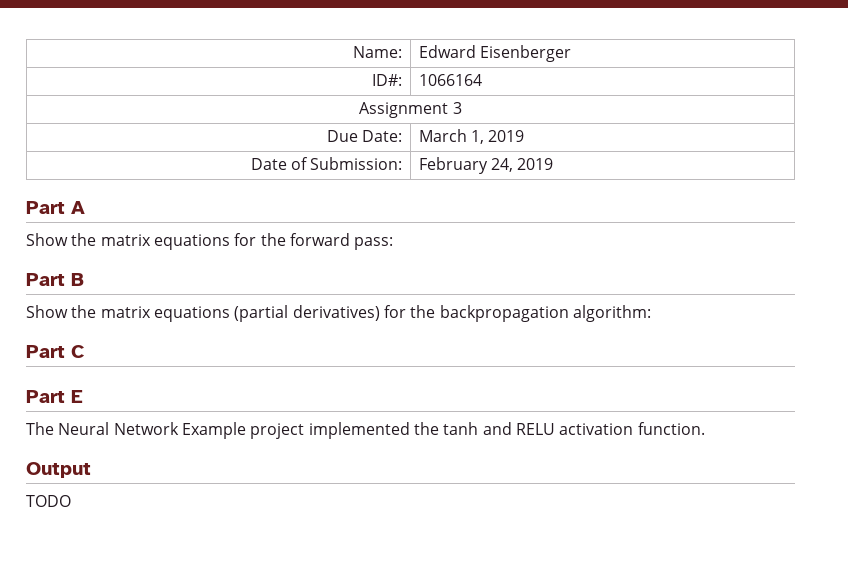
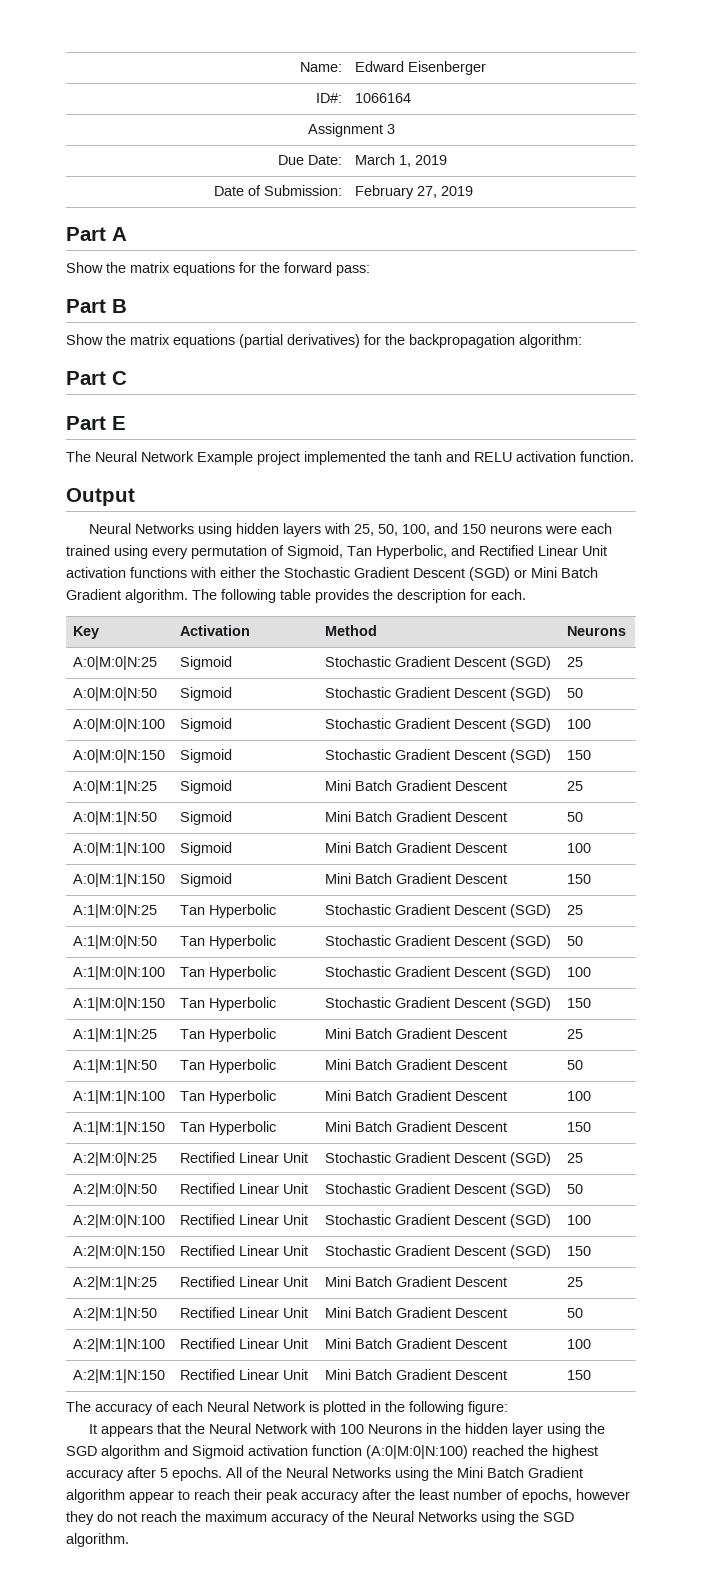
- Date of Submission: | February 24, 2019
+ Date of Submission: | February 27, 2019
- TODO
+ Neural Networks using hidden layers with 25, 50, 100, and 150 neurons were each trained using every permutation of Sigmoid, Tan Hyperbolic, and Rectified Linear Unit activation functions with either the Stochastic Gradient Descent (SGD) or Mini Batch Gradient algorithm. The following table provides the description for each.
+ Key | Activation | Method | Neurons
+ A:0|M:0|N:25 | Sigmoid | Stochastic Gradient Descent (SGD) | 25
+ A:0|M:0|N:50 | Sigmoid | Stochastic Gradient Descent (SGD) | 50
+ A:0|M:0|N:100 | Sigmoid | Stochastic Gradient Descent (SGD) | 100
+ A:0|M:0|N:150 | Sigmoid | Stochastic Gradient Descent (SGD) | 150
+ A:0|M:1|N:25 | Sigmoid | Mini Batch Gradient Descent | 25
+ A:0|M:1|N:50 | Sigmoid | Mini Batch Gradient Descent | 50
+ A:0|M:1|N:100 | Sigmoid | Mini Batch Gradient Descent | 100
+ A:0|M:1|N:150 | Sigmoid | Mini Batch Gradient Descent | 150
+ A:1|M:0|N:25 | Tan Hyperbolic | Stochastic Gradient Descent (SGD) | 25
+ A:1|M:0|N:50 | Tan Hyperbolic | Stochastic Gradient Descent (SGD) | 50
+ A:1|M:0|N:100 | Tan Hyperbolic | Stochastic Gradient Descent (SGD) | 100
+ A:1|M:0|N:150 | Tan Hyperbolic | Stochastic Gradient Descent (SGD) | 150
+ A:1|M:1|N:25 | Tan Hyperbolic | Mini Batch Gradient Descent | 25
+ A:1|M:1|N:50 | Tan Hyperbolic | Mini Batch Gradient Descent | 50
+ A:1|M:1|N:100 | Tan Hyperbolic | Mini Batch Gradient Descent | 100
+ A:1|M:1|N:150 | Tan Hyperbolic | Mini Batch Gradient Descent | 150
+ A:2|M:0|N:25 | Rectified Linear Unit | Stochastic Gradient Descent (SGD) | 25
+ A:2|M:0|N:50 | Rectified Linear Unit | Stochastic Gradient Descent (SGD) | 50
+ A:2|M:0|N:100 | Rectified Linear Unit | Stochastic Gradient Descent (SGD) | 100
+ A:2|M:0|N:150 | Rectified Linear Unit | Stochastic Gradient Descent (SGD) | 150
+ A:2|M:1|N:25 | Rectified Linear Unit | Mini Batch Gradient Descent | 25
+ A:2|M:1|N:50 | Rectified Linear Unit | Mini Batch Gradient Descent | 50
+ A:2|M:1|N:100 | Rectified Linear Unit | Mini Batch Gradient Descent | 100
+ A:2|M:1|N:150 | Rectified Linear Unit | Mini Batch Gradient Descent | 150
+ The accuracy of each Neural Network is plotted in the following figure:
+ It appears that the Neural Network with 100 Neurons in the hidden layer using the SGD algorithm and Sigmoid activation function (A:0|M:0|N:100) reached the highest accuracy after 5 epochs. All of the Neural Networks using the Mini Batch Gradient algorithm appear to reach their peak accuracy after the least number of epochs, however they do not reach the maximum accuracy of the Neural Networks using the SGD algorithm.

